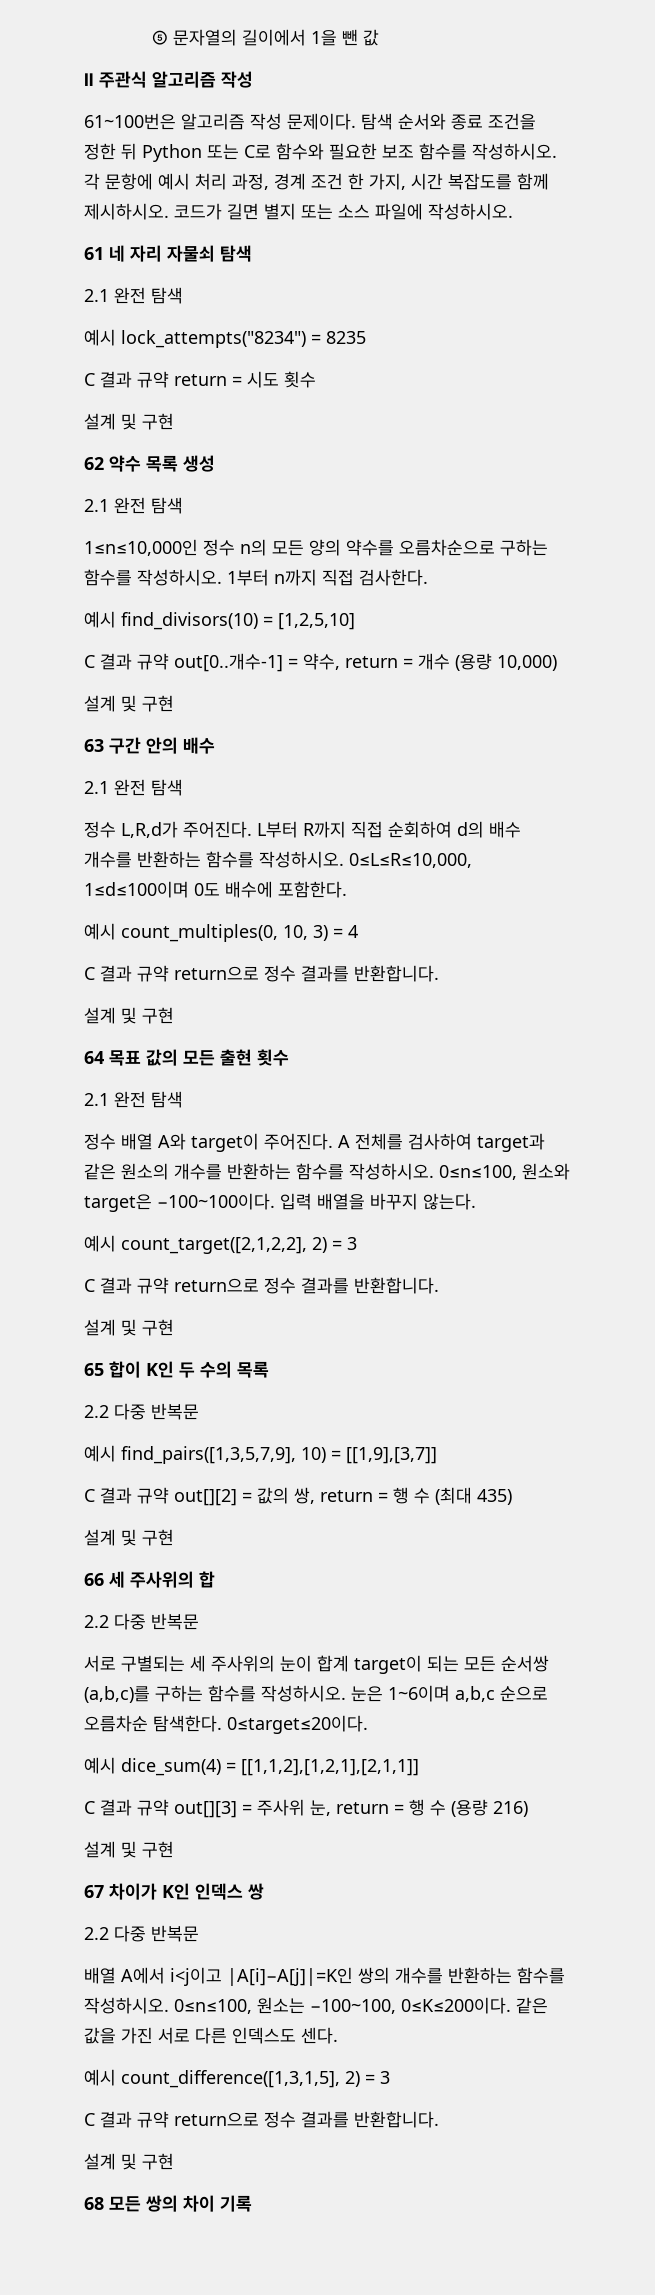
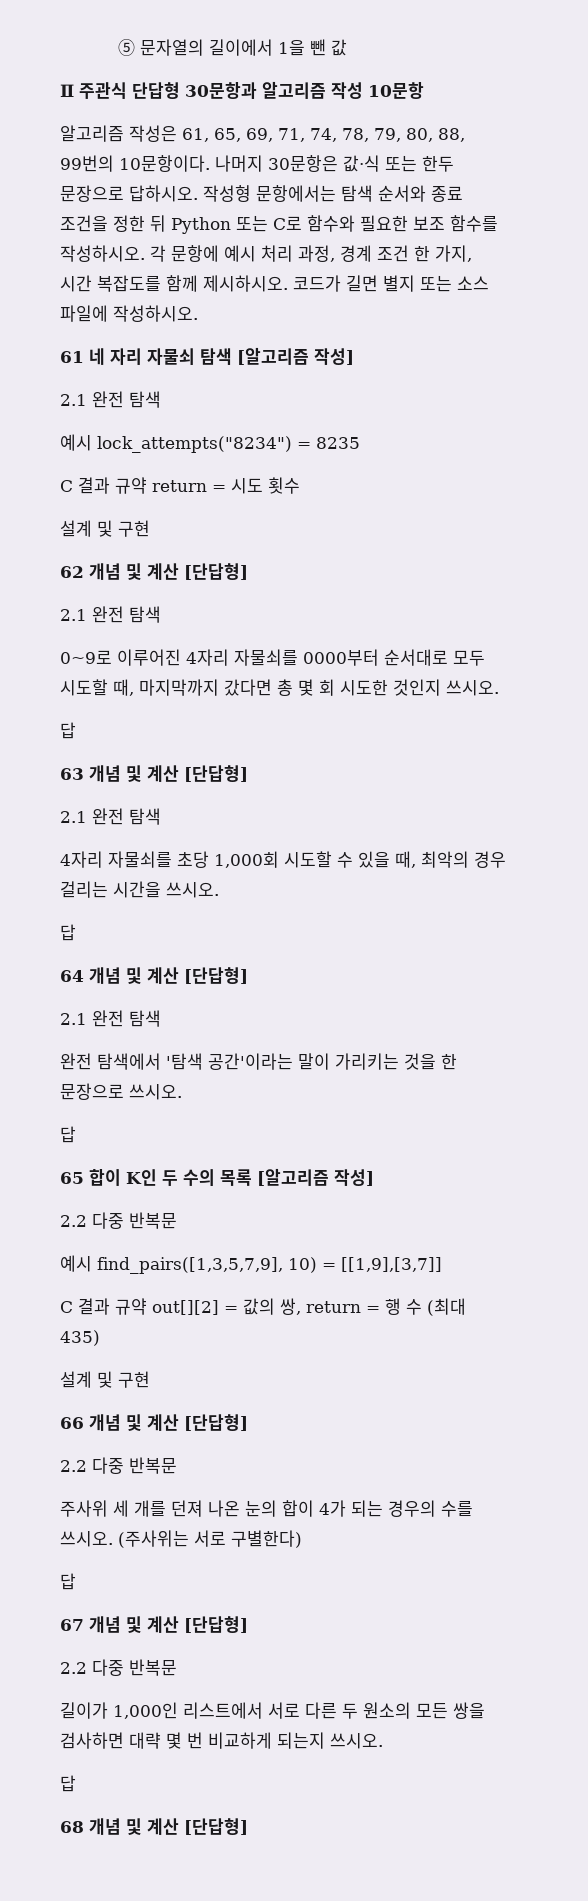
- Ⅱ 주관식 알고리즘 작성
- 61~100번은 알고리즘 작성 문제이다. 탐색 순서와 종료 조건을 정한 뒤 Python 또는 C로 함수와 필요한 보조 함수를 작성하시오.
+ Ⅱ 주관식 단답형 30문항과 알고리즘 작성 10문항
+ 알고리즘 작성은 61, 65, 69, 71, 74, 78, 79, 80, 88, 99번의 10문항이다. 나머지 30문항은 값·식 또는 한두 문장으로 답하시오. 작성형 문항에서는 탐색 순서와 종료 조건을 정한 뒤 Python 또는 C로 함수와 필요한 보조 함수를 작성하시오.
- 61 네 자리 자물쇠 탐색
+ 61 네 자리 자물쇠 탐색 [알고리즘 작성]
- 62 약수 목록 생성
+ 62 개념 및 계산 [단답형]
  2.1 완전 탐색
- 1≤n≤10,000인 정수 n의 모든 양의 약수를 오름차순으로 구하는 함수를 작성하시오. 1부터 n까지 직접 검사한다.
- 예시 find_divisors(10) = [1,2,5,10]
- C 결과 규약 out[0..개수-1] = 약수, return = 개수 (용량 10,000)
- 설계 및 구현
- 63 구간 안의 배수
+ 0~9로 이루어진 4자리 자물쇠를 0000부터 순서대로 모두 시도할 때, 마지막까지 갔다면 총 몇 회 시도한 것인지 쓰시오.
+ 답
+ 63 개념 및 계산 [단답형]
  2.1 완전 탐색
- 정수 L,R,d가 주어진다. L부터 R까지 직접 순회하여 d의 배수 개수를 반환하는 함수를 작성하시오. 0≤L≤R≤10,000, 1≤d≤100이며 0도 배수에 포함한다.
- 예시 count_multiples(0, 10, 3) = 4
- C 결과 규약 return으로 정수 결과를 반환합니다.
- 설계 및 구현
- 64 목표 값의 모든 출현 횟수
+ 4자리 자물쇠를 초당 1,000회 시도할 수 있을 때, 최악의 경우 걸리는 시간을 쓰시오.
+ 답
+ 64 개념 및 계산 [단답형]
  2.1 완전 탐색
- 정수 배열 A와 target이 주어진다. A 전체를 검사하여 target과 같은 원소의 개수를 반환하는 함수를 작성하시오. 0≤n≤100, 원소와 target은 −100~100이다. 입력 배열을 바꾸지 않는다.
- 예시 count_target([2,1,2,2], 2) = 3
- C 결과 규약 return으로 정수 결과를 반환합니다.
- 설계 및 구현
+ 완전 탐색에서 '탐색 공간'이라는 말이 가리키는 것을 한 문장으로 쓰시오.
+ 답
- 65 합이 K인 두 수의 목록
+ 65 합이 K인 두 수의 목록 [알고리즘 작성]
- 66 세 주사위의 합
+ 66 개념 및 계산 [단답형]
  2.2 다중 반복문
- 서로 구별되는 세 주사위의 눈이 합계 target이 되는 모든 순서쌍 (a,b,c)를 구하는 함수를 작성하시오. 눈은 1~6이며 a,b,c 순으로 오름차순 탐색한다. 0≤target≤20이다.
- 예시 dice_sum(4) = [[1,1,2],[1,2,1],[2,1,1]]
- C 결과 규약 out[][3] = 주사위 눈, return = 행 수 (용량 216)
- 설계 및 구현
- 67 차이가 K인 인덱스 쌍
+ 주사위 세 개를 던져 나온 눈의 합이 4가 되는 경우의 수를 쓰시오. (주사위는 서로 구별한다)
+ 답
+ 67 개념 및 계산 [단답형]
  2.2 다중 반복문
- 배열 A에서 i<j이고 |A[i]−A[j]|=K인 쌍의 개수를 반환하는 함수를 작성하시오. 0≤n≤100, 원소는 −100~100, 0≤K≤200이다. 같은 값을 가진 서로 다른 인덱스도 센다.
- 예시 count_difference([1,3,1,5], 2) = 3
- C 결과 규약 return으로 정수 결과를 반환합니다.
- 설계 및 구현
- 68 모든 쌍의 차이 기록
+ 길이가 1,000인 리스트에서 서로 다른 두 원소의 모든 쌍을 검사하면 대략 몇 번 비교하게 되는지 쓰시오.
+ 답
+ 68 개념 및 계산 [단답형]

